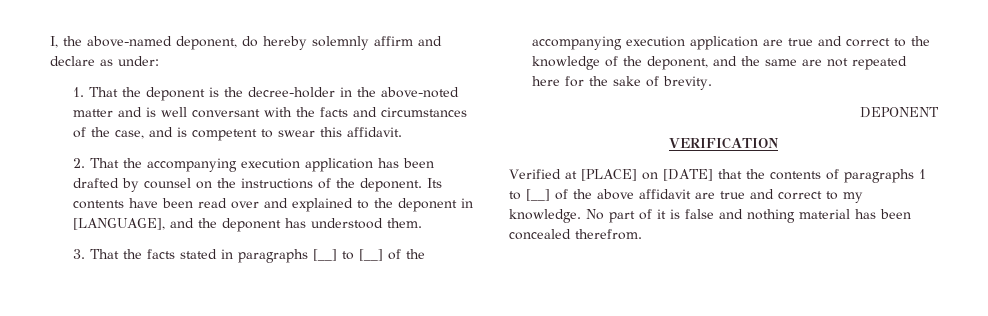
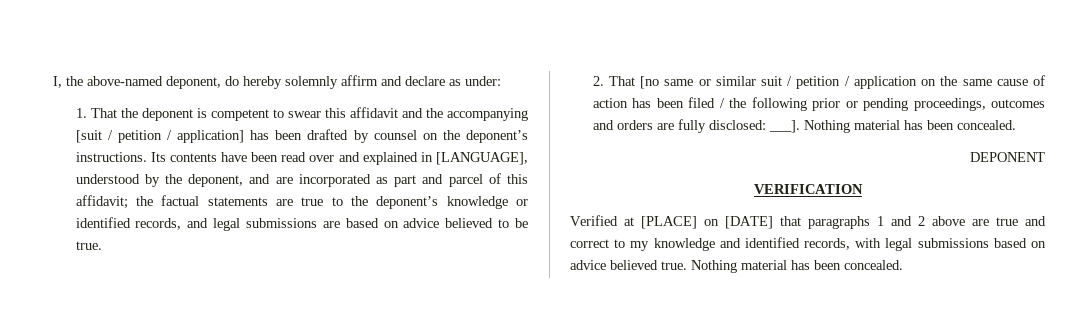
- 1. That the deponent is the decree-holder in the above-noted matter and is well conversant with the facts and circumstances of the case, and is competent to swear this affidavit.
- 2. That the accompanying execution application has been drafted by counsel on the instructions of the deponent.
+ 1. That the deponent is competent to swear this affidavit and the accompanying [suit / petition / application] has been drafted by counsel on the deponent’s instructions.
- Its contents have been read over and explained to the deponent in [LANGUAGE], and the deponent has understood them.
- 3. That the facts stated in paragraphs [__] to [__] of the accompanying execution application are true and correct to the knowledge of the deponent, and the same are not repeated here for the sake of brevity.
+ Its contents have been read over and explained in [LANGUAGE], understood by the deponent, and are incorporated as part and parcel of this affidavit; the factual statements are true to the deponent’s knowledge or identified records, and legal submissions are based on advice believed to be true.
+ 2. That [no same or similar suit / petition / application on the same cause of action has been filed / the following prior or pending proceedings, outcomes and orders are fully disclosed: ___]. Nothing material has been concealed.
- Verified at [PLACE] on [DATE] that the contents of paragraphs 1 to [__] of the above affidavit are true and correct to my knowledge. No part of it is false and nothing material has been concealed therefrom.
+ Verified at [PLACE] on [DATE] that paragraphs 1 and 2 above are true and correct to my knowledge and identified records, with legal submissions based on advice believed true. Nothing material has been concealed.

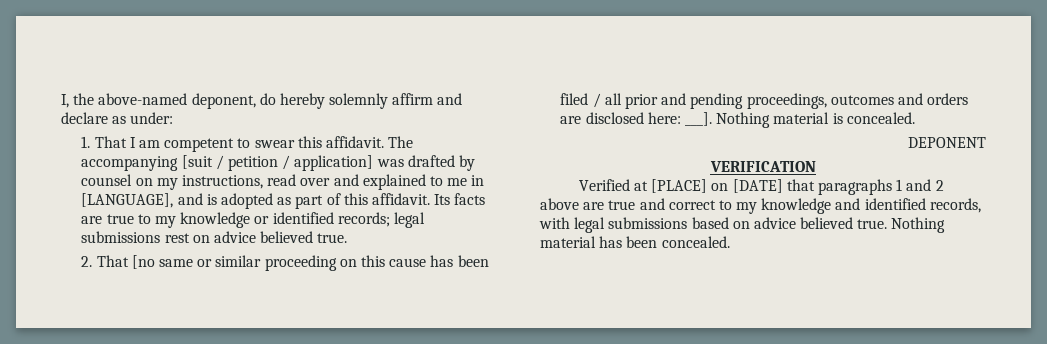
- 1. That the deponent is competent to swear this affidavit and the accompanying [suit / petition / application] has been drafted by counsel on the deponent’s instructions. Its contents have been read over and explained in [LANGUAGE], understood by the deponent, and are incorporated as part and parcel of this affidavit; the factual statements are true to the deponent’s knowledge or identified records, and legal submissions are based on advice believed to be true.
+ 1. That I am competent to swear this affidavit. The accompanying [suit / petition / application] was drafted by counsel on my instructions, read over and explained to me in [LANGUAGE], and is adopted as part of this affidavit. Its facts are true to my knowledge or identified records; legal submissions rest on advice believed true.
- 2. That [no same or similar suit / petition / application on the same cause of action has been filed / the following prior or pending proceedings, outcomes and orders are fully disclosed: ___]. Nothing material has been concealed.
+ 2. That [no same or similar proceeding on this cause has been filed / all prior and pending proceedings, outcomes and orders are disclosed here: ___]. Nothing material is concealed.

